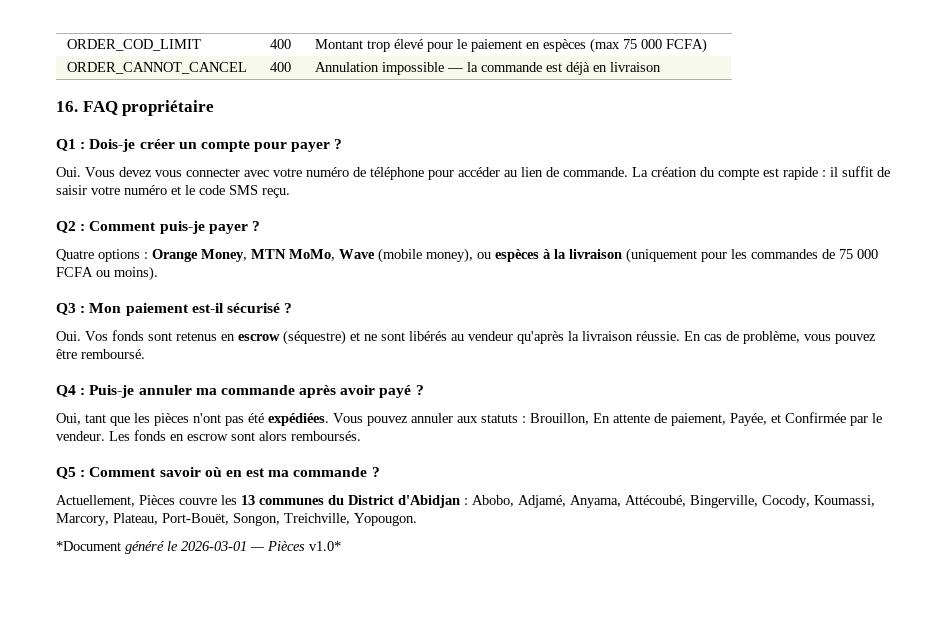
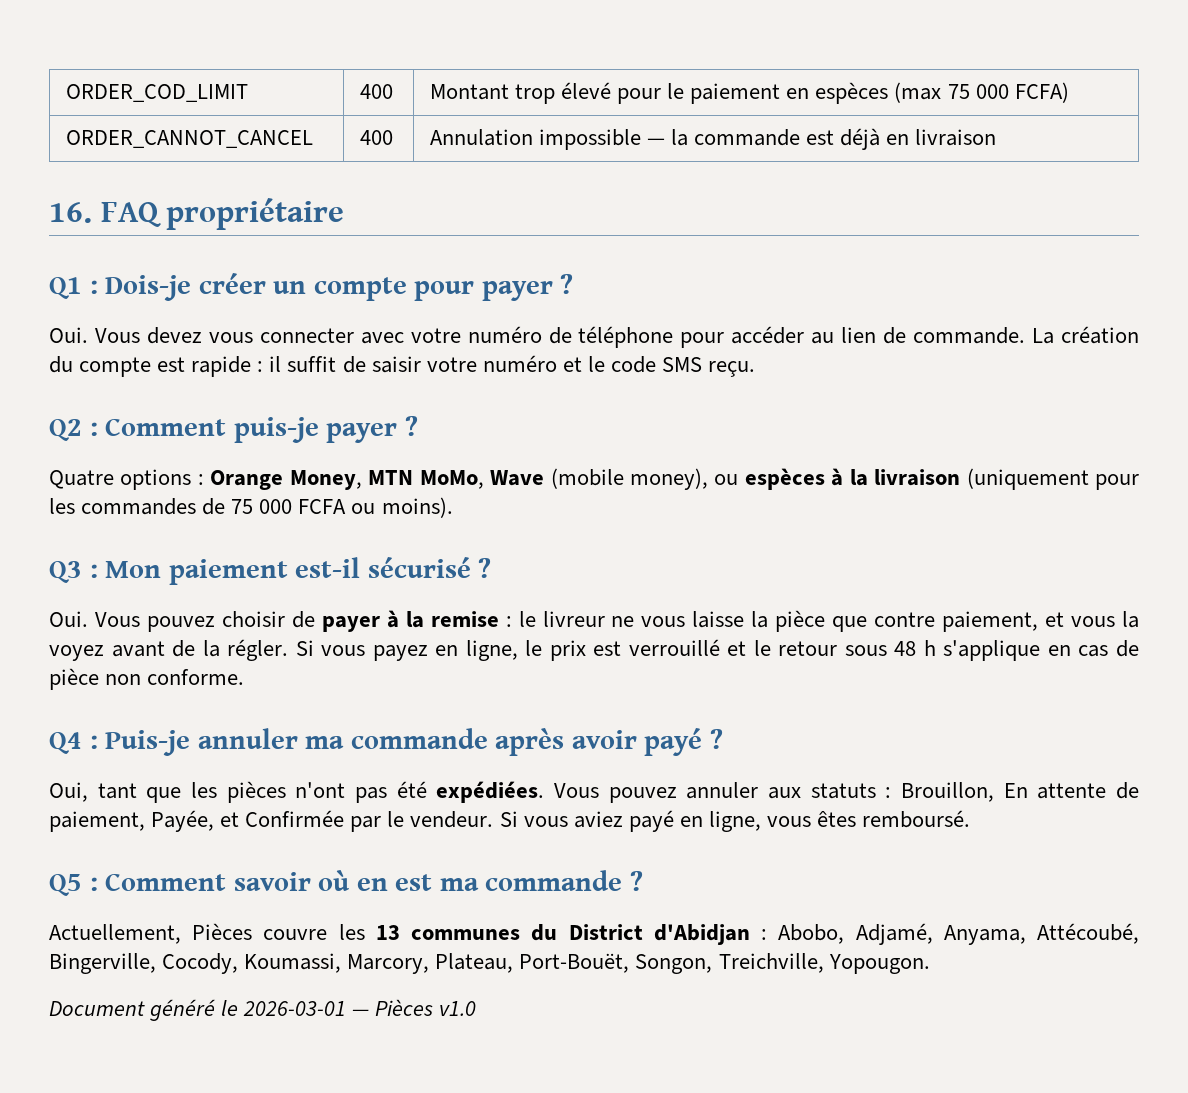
- Oui. Vos fonds sont retenus en escrow (séquestre) et ne sont libérés au vendeur qu'après la livraison réussie. En cas de problème, vous pouvez être remboursé.
+ Oui. Vous pouvez choisir de payer à la remise : le livreur ne vous laisse la pièce que contre paiement, et vous la voyez avant de la régler. Si vous payez en ligne, le prix est verrouillé et le retour sous 48 h s'applique en cas de pièce non conforme.
- Les fonds en escrow sont alors remboursés.
+ Si vous aviez payé en ligne, vous êtes remboursé.
- *Document généré le 2026-03-01 — Pièces v1.0*
+ Document généré le 2026-03-01 — Pièces v1.0

